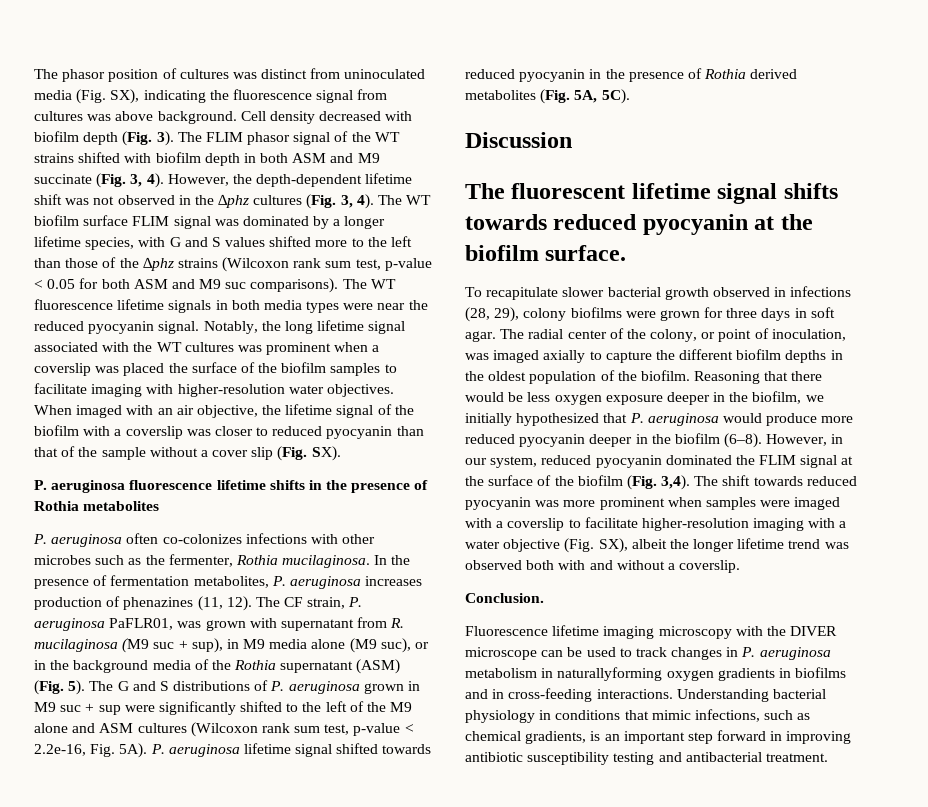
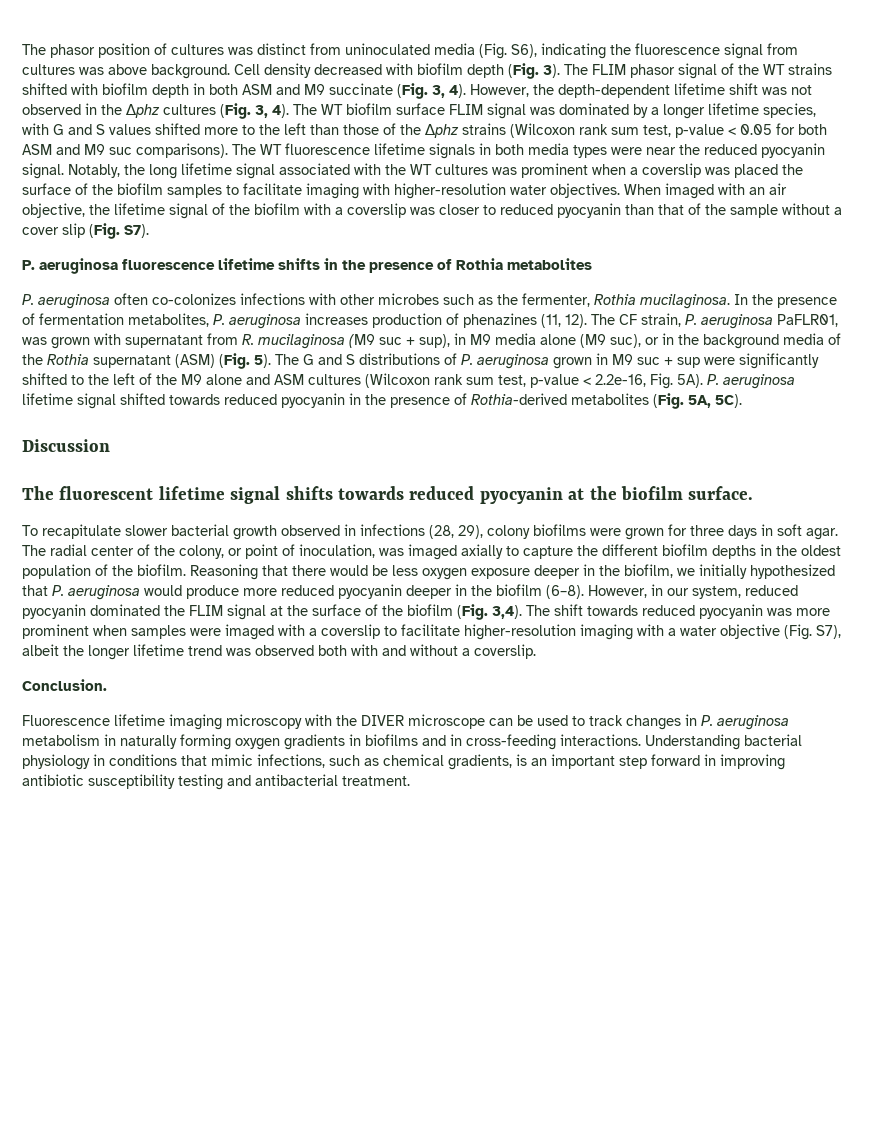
- The phasor position of cultures was distinct from uninoculated media (Fig. SX), indicating the fluorescence signal from cultures was above background.
+ The phasor position of cultures was distinct from uninoculated media (Fig. S6), indicating the fluorescence signal from cultures was above background.
- When imaged with an air objective, the lifetime signal of the biofilm with a coverslip was closer to reduced pyocyanin than that of the sample without a cover slip (Fig. SX).
+ When imaged with an air objective, the lifetime signal of the biofilm with a coverslip was closer to reduced pyocyanin than that of the sample without a cover slip (Fig. S7).
- P. aeruginosa lifetime signal shifted towards reduced pyocyanin in the presence of Rothia derived metabolites (Fig. 5A, 5C).
+ P. aeruginosa lifetime signal shifted towards reduced pyocyanin in the presence of Rothia-derived metabolites (Fig. 5A, 5C).
- The shift towards reduced pyocyanin was more prominent when samples were imaged with a coverslip to facilitate higher-resolution imaging with a water objective (Fig. SX), albeit the longer lifetime trend was observed both with and without a coverslip.
+ The shift towards reduced pyocyanin was more prominent when samples were imaged with a coverslip to facilitate higher-resolution imaging with a water objective (Fig. S7), albeit the longer lifetime trend was observed both with and without a coverslip.
- Fluorescence lifetime imaging microscopy with the DIVER microscope can be used to track changes in P. aeruginosa metabolism in naturallyforming oxygen gradients in biofilms and in cross-feeding interactions.
+ Fluorescence lifetime imaging microscopy with the DIVER microscope can be used to track changes in P. aeruginosa metabolism in naturally forming oxygen gradients in biofilms and in cross-feeding interactions.

